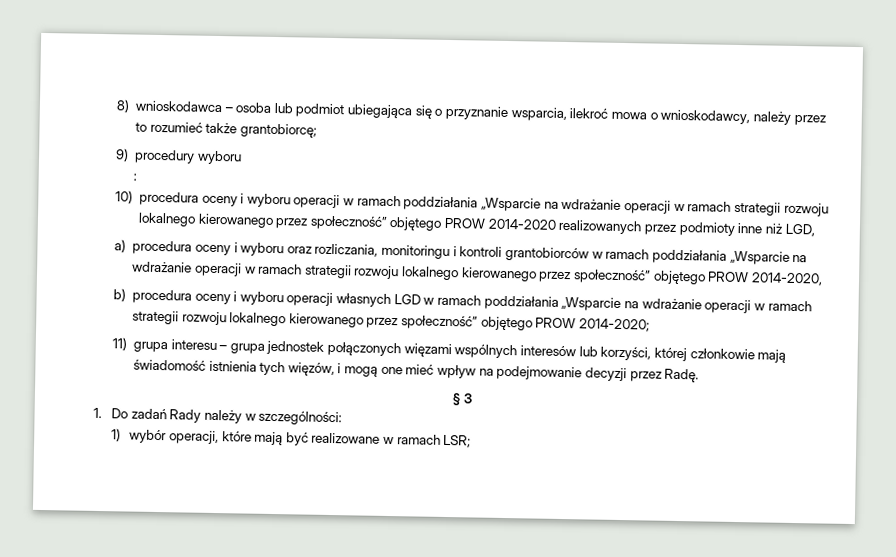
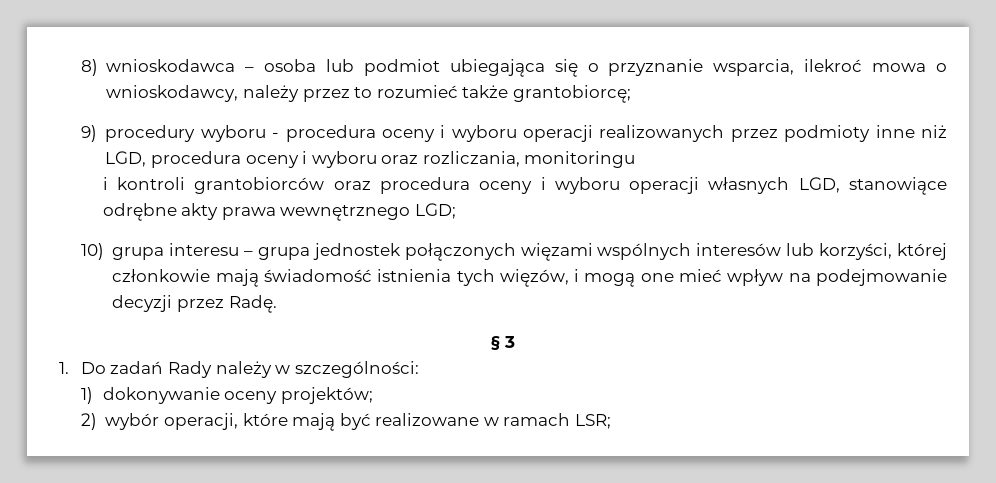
- 9) procedury wyboru
- :
- 10) procedura oceny i wyboru operacji w ramach poddziałania „Wsparcie na wdrażanie operacji w ramach strategii rozwoju lokalnego kierowanego przez społeczność” objętego PROW 2014-2020 realizowanych przez podmioty inne niż LGD,
- a) procedura oceny i wyboru oraz rozliczania, monitoringu i kontroli grantobiorców w ramach poddziałania „Wsparcie na wdrażanie operacji w ramach strategii rozwoju lokalnego kierowanego przez społeczność” objętego PROW 2014-2020,
- b) procedura oceny i wyboru operacji własnych LGD w ramach poddziałania „Wsparcie na wdrażanie operacji w ramach strategii rozwoju lokalnego kierowanego przez społeczność” objętego PROW 2014-2020;
- 11) grupa interesu – grupa jednostek połączonych więzami wspólnych interesów lub korzyści, której członkowie mają świadomość istnienia tych więzów, i mogą one mieć wpływ na podejmowanie decyzji przez Radę.
+ 9) procedury wyboru - procedura oceny i wyboru operacji realizowanych przez podmioty inne niż LGD, procedura oceny i wyboru oraz rozliczania, monitoringu
+ i kontroli grantobiorców oraz procedura oceny i wyboru operacji własnych LGD, stanowiące odrębne akty prawa wewnętrznego LGD;
+ 10) grupa interesu – grupa jednostek połączonych więzami wspólnych interesów lub korzyści, której członkowie mają świadomość istnienia tych więzów, i mogą one mieć wpływ na podejmowanie decyzji przez Radę.
- 1) wybór operacji, które mają być realizowane w ramach LSR;
+ 1) dokonywanie oceny projektów;
+ 2) wybór operacji, które mają być realizowane w ramach LSR;

